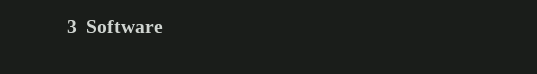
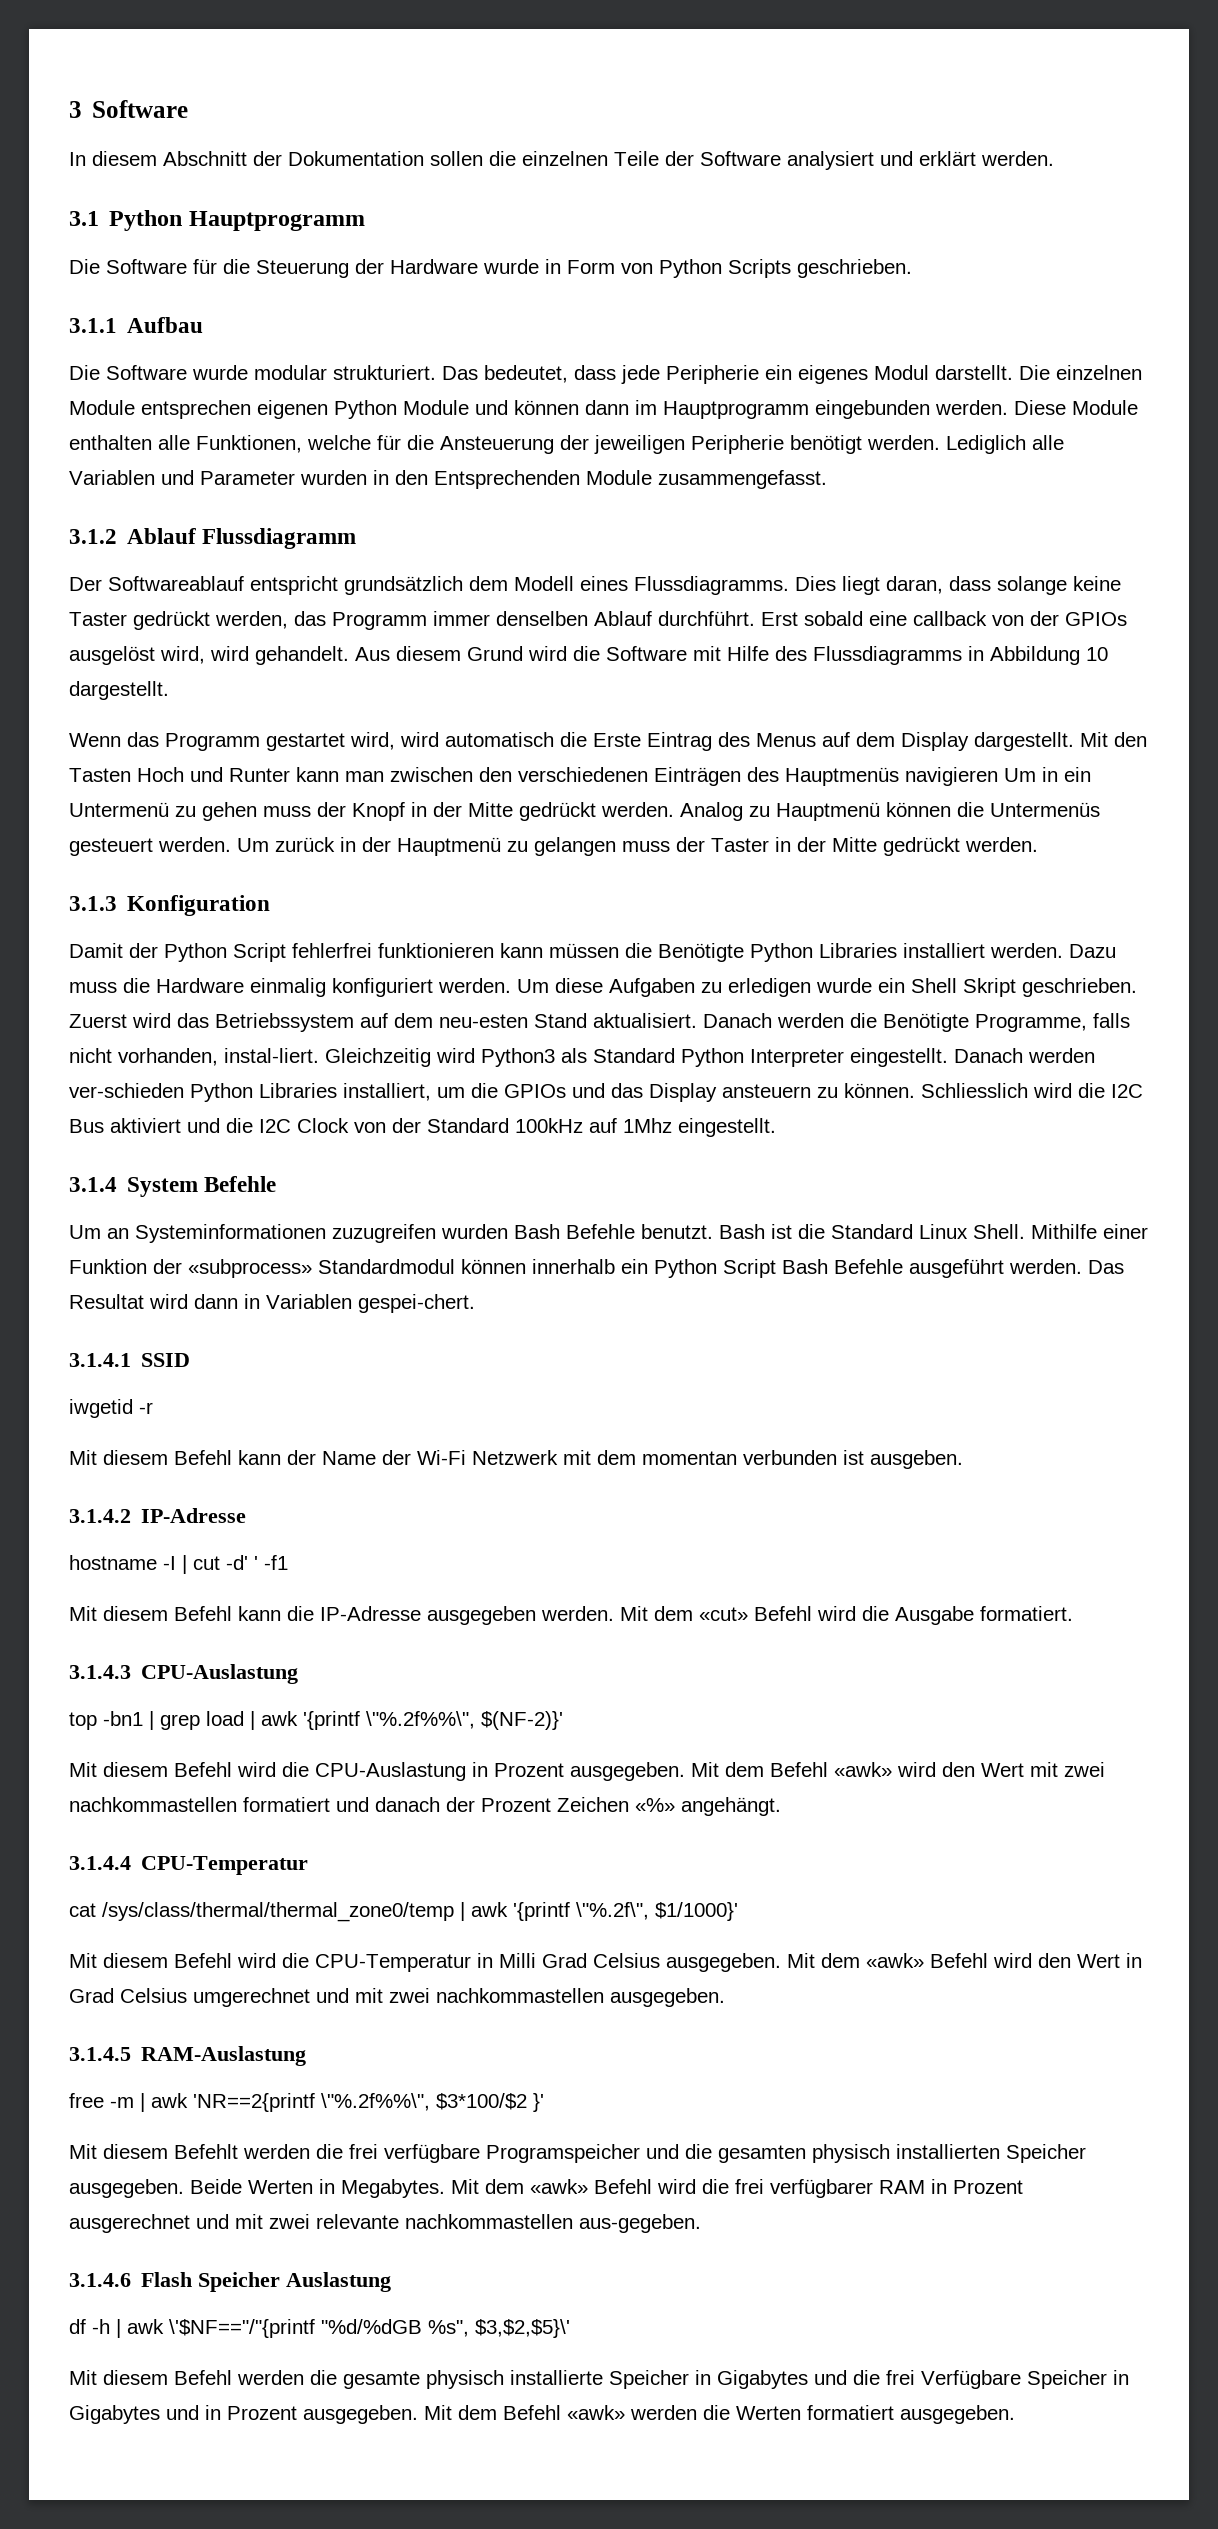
+ In diesem Abschnitt der Dokumentation sollen die einzelnen Teile der Software analysiert und erklärt werden.
+ 3.1 Python Hauptprogramm
+ Die Software für die Steuerung der Hardware wurde in Form von Python Scripts geschrieben.
+ 3.1.1 Aufbau
+ Die Software wurde modular strukturiert. Das bedeutet, dass jede Peripherie ein eigenes Modul darstellt. Die einzelnen Module entsprechen eigenen Python Module und können dann im Hauptprogramm eingebunden werden. Diese Module enthalten alle Funktionen, welche für die Ansteuerung der jeweiligen Peripherie benötigt werden. Lediglich alle Variablen und Parameter wurden in den Entsprechenden Module zusammengefasst.
+ 3.1.2 Ablauf Flussdiagramm
+ Der Softwareablauf entspricht grundsätzlich dem Modell eines Flussdiagramms. Dies liegt daran, dass solange keine Taster gedrückt werden, das Programm immer denselben Ablauf durchführt. Erst sobald eine callback von der GPIOs ausgelöst wird, wird gehandelt. Aus diesem Grund wird die Software mit Hilfe des Flussdiagramms in Abbildung 10 dargestellt.
+ Wenn das Programm gestartet wird, wird automatisch die Erste Eintrag des Menus auf dem Display dargestellt. Mit den Tasten Hoch und Runter kann man zwischen den verschiedenen Einträgen des Hauptmenüs navigieren Um in ein Untermenü zu gehen muss der Knopf in der Mitte gedrückt werden. Analog zu Hauptmenü können die Untermenüs gesteuert werden. Um zurück in der Hauptmenü zu gelangen muss der Taster in der Mitte gedrückt werden.
+ 3.1.3 Konfiguration
+ Damit der Python Script fehlerfrei funktionieren kann müssen die Benötigte Python Libraries installiert werden. Dazu muss die Hardware einmalig konfiguriert werden. Um diese Aufgaben zu erledigen wurde ein Shell Skript geschrieben. Zuerst wird das Betriebssystem auf dem neu-esten Stand aktualisiert. Danach werden die Benötigte Programme, falls nicht vorhanden, instal-liert. Gleichzeitig wird Python3 als Standard Python Interpreter eingestellt. Danach werden ver-schieden Python Libraries installiert, um die GPIOs und das Display ansteuern zu können. Schliesslich wird die I2C Bus aktiviert und die I2C Clock von der Standard 100kHz auf 1Mhz eingestellt.
+ 3.1.4 System Befehle
+ Um an Systeminformationen zuzugreifen wurden Bash Befehle benutzt. Bash ist die Standard Linux Shell. Mithilfe einer Funktion der «subprocess» Standardmodul können innerhalb ein Python Script Bash Befehle ausgeführt werden. Das Resultat wird dann in Variablen gespei-chert.
+ 3.1.4.1 SSID
+ iwgetid -r
+ Mit diesem Befehl kann der Name der Wi-Fi Netzwerk mit dem momentan verbunden ist ausgeben.
+ 3.1.4.2 IP-Adresse
+ hostname -I | cut -d' ' -f1
+ Mit diesem Befehl kann die IP-Adresse ausgegeben werden. Mit dem «cut» Befehl wird die Ausgabe formatiert.
+ 3.1.4.3 CPU-Auslastung
+ top -bn1 | grep load | awk '{printf \"%.2f%%\", $(NF-2)}'
+ Mit diesem Befehl wird die CPU-Auslastung in Prozent ausgegeben. Mit dem Befehl «awk» wird den Wert mit zwei nachkommastellen formatiert und danach der Prozent Zeichen «%» angehängt.
+ 3.1.4.4 CPU-Temperatur
+ cat /sys/class/thermal/thermal_zone0/temp | awk '{printf \"%.2f\", $1/1000}'
+ Mit diesem Befehl wird die CPU-Temperatur in Milli Grad Celsius ausgegeben. Mit dem «awk» Befehl wird den Wert in Grad Celsius umgerechnet und mit zwei nachkommastellen ausgegeben.
+ 3.1.4.5 RAM-Auslastung
+ free -m | awk 'NR==2{printf \"%.2f%%\", $3*100/$2 }'
+ Mit diesem Befehlt werden die frei verfügbare Programspeicher und die gesamten physisch installierten Speicher ausgegeben. Beide Werten in Megabytes. Mit dem «awk» Befehl wird die frei verfügbarer RAM in Prozent ausgerechnet und mit zwei relevante nachkommastellen aus-gegeben.
+ 3.1.4.6 Flash Speicher Auslastung
+ df -h | awk \'$NF=="/"{printf "%d/%dGB %s", $3,$2,$5}\'
+ Mit diesem Befehl werden die gesamte physisch installierte Speicher in Gigabytes und die frei Verfügbare Speicher in Gigabytes und in Prozent ausgegeben. Mit dem Befehl «awk» werden die Werten formatiert ausgegeben.

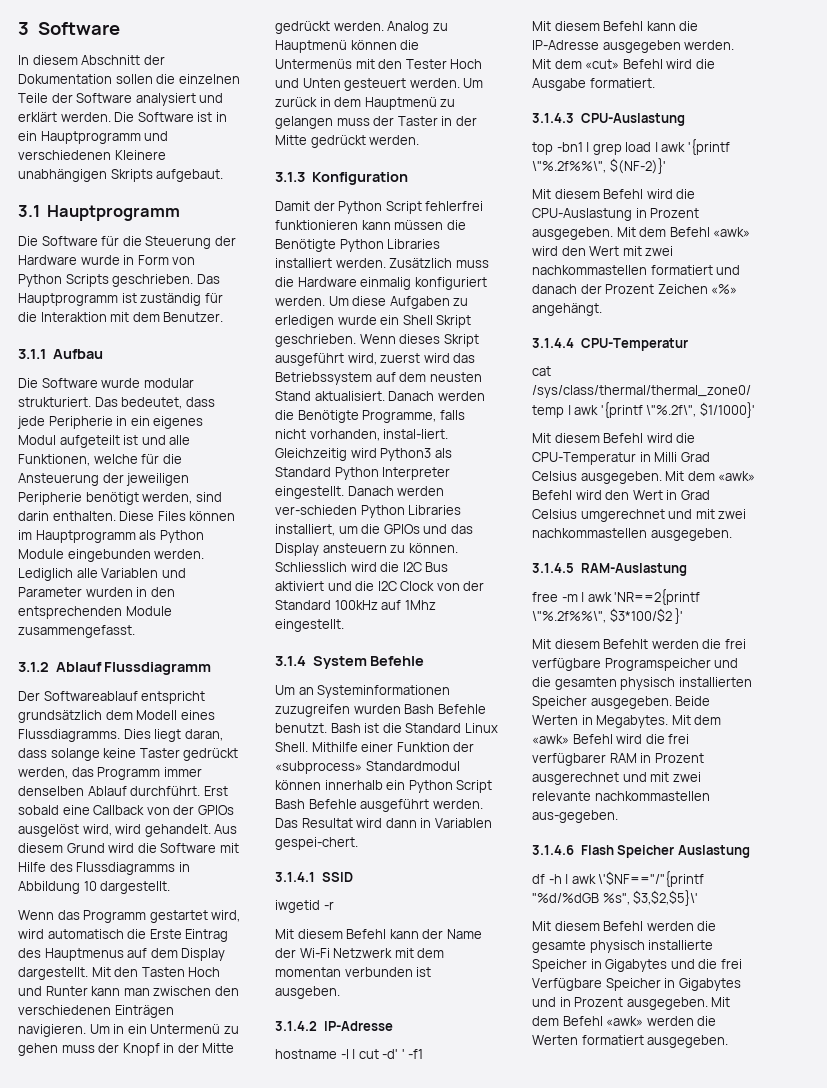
+ Die Software ist in ein Hauptprogramm und verschiedenen Kleinere unabhängigen Skripts aufgebaut.
- 3.1 Python Hauptprogramm
+ 3.1 Hauptprogramm
+ Das Hauptprogramm ist zuständig für die Interaktion mit dem Benutzer.
- Das bedeutet, dass jede Peripherie ein eigenes Modul darstellt. Die einzelnen Module entsprechen eigenen Python Module und können dann im Hauptprogramm eingebunden werden. Diese Module enthalten alle Funktionen, welche für die Ansteuerung der jeweiligen Peripherie benötigt werden.
+ Das bedeutet, dass jede Peripherie in ein eigenes Modul aufgeteilt ist und alle Funktionen, welche für die Ansteuerung der jeweiligen Peripherie benötigt werden, sind darin enthalten. Diese Files können im Hauptprogramm als Python Module eingebunden werden.
- Lediglich alle Variablen und Parameter wurden in den Entsprechenden Module zusammengefasst.
+ Lediglich alle Variablen und Parameter wurden in den entsprechenden Module zusammengefasst.
- Erst sobald eine callback von der GPIOs ausgelöst wird, wird gehandelt.
+ Erst sobald eine Callback von der GPIOs ausgelöst wird, wird gehandelt.
- Wenn das Programm gestartet wird, wird automatisch die Erste Eintrag des Menus auf dem Display dargestellt.
+ Wenn das Programm gestartet wird, wird automatisch die Erste Eintrag des Hauptmenus auf dem Display dargestellt.
- Mit den Tasten Hoch und Runter kann man zwischen den verschiedenen Einträgen des Hauptmenüs navigieren Um in ein Untermenü zu gehen muss der Knopf in der Mitte gedrückt werden.
+ Mit den Tasten Hoch und Runter kann man zwischen den verschiedenen Einträgen navigieren. Um in ein Untermenü zu gehen muss der Knopf in der Mitte gedrückt werden.
- Analog zu Hauptmenü können die Untermenüs gesteuert werden.
+ Analog zu Hauptmenü können die Untermenüs mit den Tester Hoch und Unten gesteuert werden.
- Um zurück in der Hauptmenü zu gelangen muss der Taster in der Mitte gedrückt werden.
+ Um zurück in dem Hauptmenü zu gelangen muss der Taster in der Mitte gedrückt werden.
- Dazu muss die Hardware einmalig konfiguriert werden.
+ Zusätzlich muss die Hardware einmalig konfiguriert werden.
- Zuerst wird das Betriebssystem auf dem neu-esten Stand aktualisiert.
+ Wenn dieses Skript ausgeführt wird, zuerst wird das Betriebssystem auf dem neusten Stand aktualisiert.

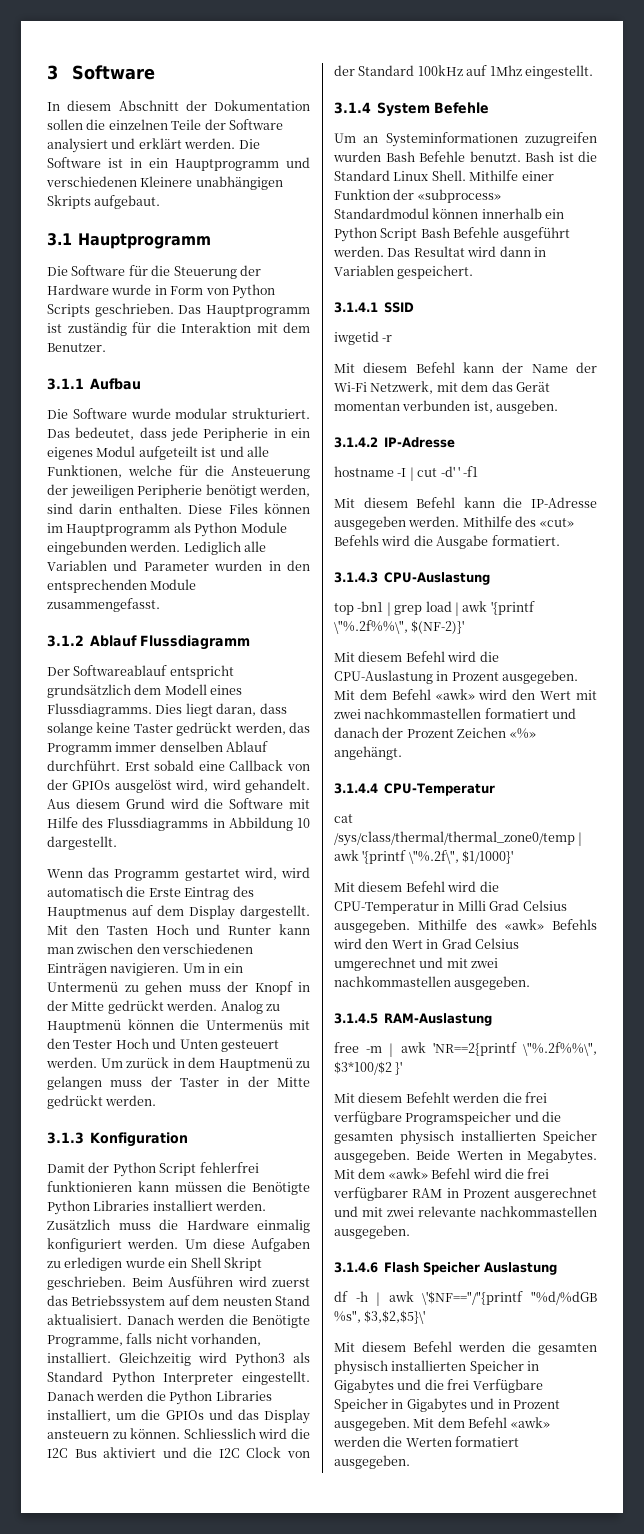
- Wenn dieses Skript ausgeführt wird, zuerst wird das Betriebssystem auf dem neusten Stand aktualisiert.
+ Beim Ausführen wird zuerst das Betriebssystem auf dem neusten Stand aktualisiert.
- Danach werden die Benötigte Programme, falls nicht vorhanden, instal-liert.
+ Danach werden die Benötigte Programme, falls nicht vorhanden, installiert.
- Danach werden ver-schieden Python Libraries installiert, um die GPIOs und das Display ansteuern zu können.
+ Danach werden die Python Libraries installiert, um die GPIOs und das Display ansteuern zu können.
- Das Resultat wird dann in Variablen gespei-chert.
+ Das Resultat wird dann in Variablen gespeichert.
- Mit diesem Befehl kann der Name der Wi-Fi Netzwerk mit dem momentan verbunden ist ausgeben.
+ Mit diesem Befehl kann der Name der Wi-Fi Netzwerk, mit dem das Gerät momentan verbunden ist, ausgeben.
- Mit dem «cut» Befehl wird die Ausgabe formatiert.
+ Mithilfe des «cut» Befehls wird die Ausgabe formatiert.
- Mit dem «awk» Befehl wird den Wert in Grad Celsius umgerechnet und mit zwei nachkommastellen ausgegeben.
+ Mithilfe des «awk» Befehls wird den Wert in Grad Celsius umgerechnet und mit zwei nachkommastellen ausgegeben.
- Mit dem «awk» Befehl wird die frei verfügbarer RAM in Prozent ausgerechnet und mit zwei relevante nachkommastellen aus-gegeben.
+ Mit dem «awk» Befehl wird die frei verfügbarer RAM in Prozent ausgerechnet und mit zwei relevante nachkommastellen ausgegeben.
- Mit diesem Befehl werden die gesamte physisch installierte Speicher in Gigabytes und die frei Verfügbare Speicher in Gigabytes und in Prozent ausgegeben.
+ Mit diesem Befehl werden die gesamten physisch installierten Speicher in Gigabytes und die frei Verfügbare Speicher in Gigabytes und in Prozent ausgegeben.

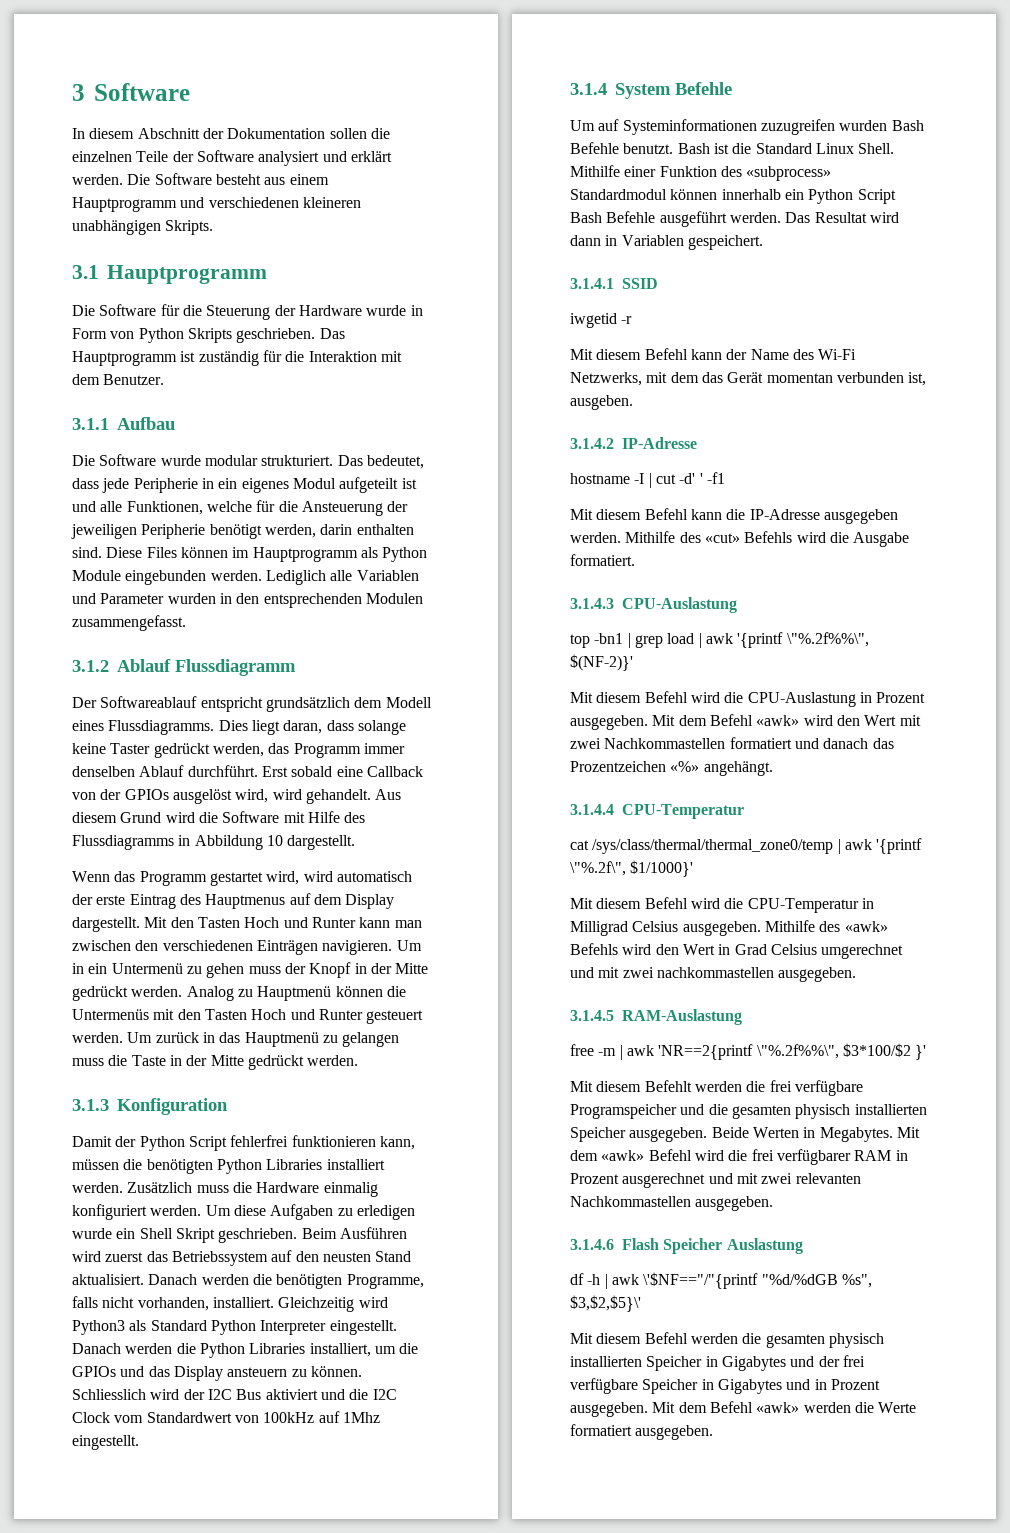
- Die Software ist in ein Hauptprogramm und verschiedenen Kleinere unabhängigen Skripts aufgebaut.
+ Die Software besteht aus einem Hauptprogramm und verschiedenen kleineren unabhängigen Skripts.
- Die Software für die Steuerung der Hardware wurde in Form von Python Scripts geschrieben.
+ Die Software für die Steuerung der Hardware wurde in Form von Python Skripts geschrieben.
- Das bedeutet, dass jede Peripherie in ein eigenes Modul aufgeteilt ist und alle Funktionen, welche für die Ansteuerung der jeweiligen Peripherie benötigt werden, sind darin enthalten.
+ Das bedeutet, dass jede Peripherie in ein eigenes Modul aufgeteilt ist und alle Funktionen, welche für die Ansteuerung der jeweiligen Peripherie benötigt werden, darin enthalten sind.
- Lediglich alle Variablen und Parameter wurden in den entsprechenden Module zusammengefasst.
+ Lediglich alle Variablen und Parameter wurden in den entsprechenden Modulen zusammengefasst.
- Wenn das Programm gestartet wird, wird automatisch die Erste Eintrag des Hauptmenus auf dem Display dargestellt.
+ Wenn das Programm gestartet wird, wird automatisch der erste Eintrag des Hauptmenus auf dem Display dargestellt.
- Analog zu Hauptmenü können die Untermenüs mit den Tester Hoch und Unten gesteuert werden.
+ Analog zu Hauptmenü können die Untermenüs mit den Tasten Hoch und Runter gesteuert werden.
- Um zurück in dem Hauptmenü zu gelangen muss der Taster in der Mitte gedrückt werden.
+ Um zurück in das Hauptmenü zu gelangen muss die Taste in der Mitte gedrückt werden.
- Damit der Python Script fehlerfrei funktionieren kann müssen die Benötigte Python Libraries installiert werden.
+ Damit der Python Script fehlerfrei funktionieren kann, müssen die benötigten Python Libraries installiert werden.
- Beim Ausführen wird zuerst das Betriebssystem auf dem neusten Stand aktualisiert.
+ Beim Ausführen wird zuerst das Betriebssystem auf den neusten Stand aktualisiert.
- Danach werden die Benötigte Programme, falls nicht vorhanden, installiert.
+ Danach werden die benötigten Programme, falls nicht vorhanden, installiert.
- Schliesslich wird die I2C Bus aktiviert und die I2C Clock von der Standard 100kHz auf 1Mhz eingestellt.
+ Schliesslich wird der I2C Bus aktiviert und die I2C Clock vom Standardwert von 100kHz auf 1Mhz eingestellt.
- Um an Systeminformationen zuzugreifen wurden Bash Befehle benutzt.
+ Um auf Systeminformationen zuzugreifen wurden Bash Befehle benutzt.
- Mithilfe einer Funktion der «subprocess» Standardmodul können innerhalb ein Python Script Bash Befehle ausgeführt werden.
+ Mithilfe einer Funktion des «subprocess» Standardmodul können innerhalb ein Python Script Bash Befehle ausgeführt werden.
- Mit diesem Befehl kann der Name der Wi-Fi Netzwerk, mit dem das Gerät momentan verbunden ist, ausgeben.
+ Mit diesem Befehl kann der Name des Wi-Fi Netzwerks, mit dem das Gerät momentan verbunden ist, ausgeben.
- Mit dem Befehl «awk» wird den Wert mit zwei nachkommastellen formatiert und danach der Prozent Zeichen «%» angehängt.
+ Mit dem Befehl «awk» wird den Wert mit zwei Nachkommastellen formatiert und danach das Prozentzeichen «%» angehängt.
- Mit diesem Befehl wird die CPU-Temperatur in Milli Grad Celsius ausgegeben.
+ Mit diesem Befehl wird die CPU-Temperatur in Milligrad Celsius ausgegeben.
- Mit dem «awk» Befehl wird die frei verfügbarer RAM in Prozent ausgerechnet und mit zwei relevante nachkommastellen ausgegeben.
+ Mit dem «awk» Befehl wird die frei verfügbarer RAM in Prozent ausgerechnet und mit zwei relevanten Nachkommastellen ausgegeben.
- Mit diesem Befehl werden die gesamten physisch installierten Speicher in Gigabytes und die frei Verfügbare Speicher in Gigabytes und in Prozent ausgegeben.
+ Mit diesem Befehl werden die gesamten physisch installierten Speicher in Gigabytes und der frei verfügbare Speicher in Gigabytes und in Prozent ausgegeben.
- Mit dem Befehl «awk» werden die Werten formatiert ausgegeben.
+ Mit dem Befehl «awk» werden die Werte formatiert ausgegeben.

